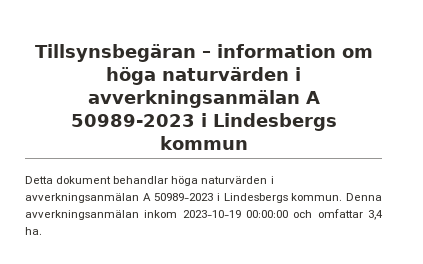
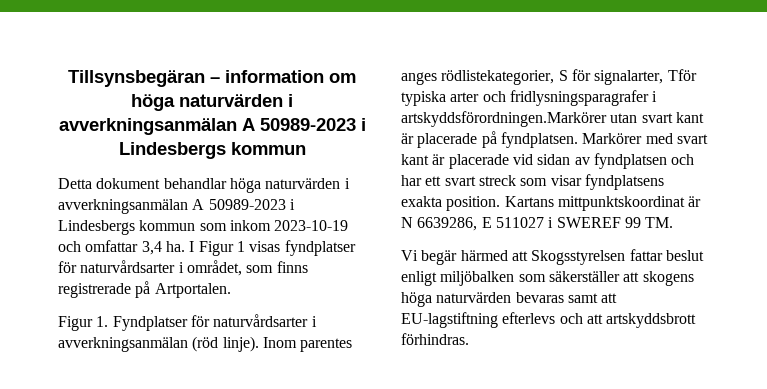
- Detta dokument behandlar höga naturvärden i avverkningsanmälan A 50989-2023 i Lindesbergs kommun. Denna avverkningsanmälan inkom 2023-10-19 00:00:00 och omfattar 3,4 ha.
+ Detta dokument behandlar höga naturvärden i avverkningsanmälan A 50989-2023 i Lindesbergs kommun som inkom 2023-10-19 och omfattar 3,4 ha.
+ I Figur 1 visas fyndplatser för naturvårdsarter i området, som finns registrerade på Artportalen.
+ Figur 1. Fyndplatser för naturvårdsarter i avverkningsanmälan (röd linje). Inom parentes anges rödlistekategorier, S för signalarter, Tför typiska arter och fridlysningsparagrafer i artskyddsförordningen.Markörer utan svart kant är placerade på fyndplatsen. Markörer med svart kant är placerade vid sidan av fyndplatsen och har ett svart streck som visar fyndplatsens exakta position. Kartans mittpunktskoordinat är N 6639286, E 511027 i SWEREF 99 TM.
+ Vi begär härmed att Skogsstyrelsen fattar beslut enligt miljöbalken som säkerställer att skogens höga naturvärden bevaras samt att EU-lagstiftning efterlevs och att artskyddsbrott förhindras.

